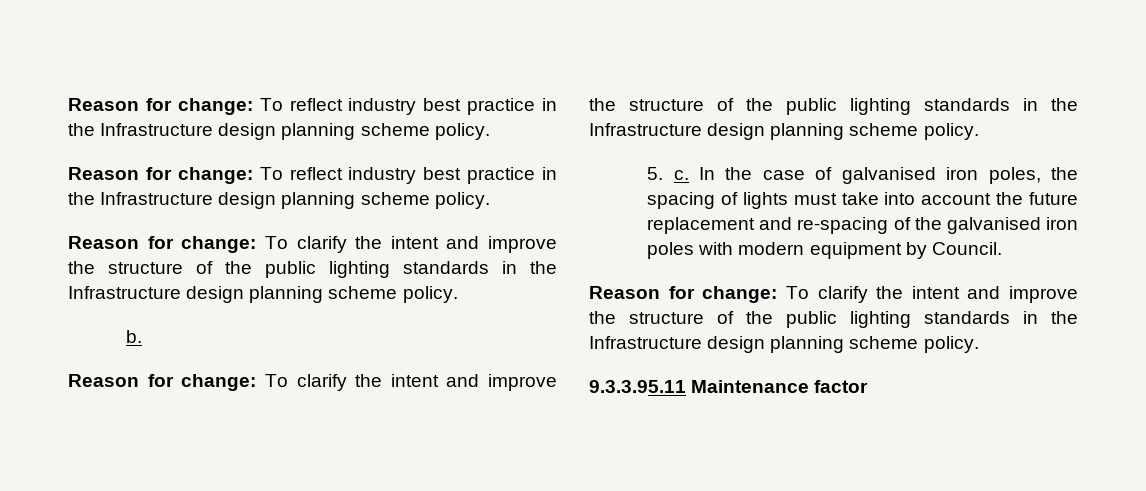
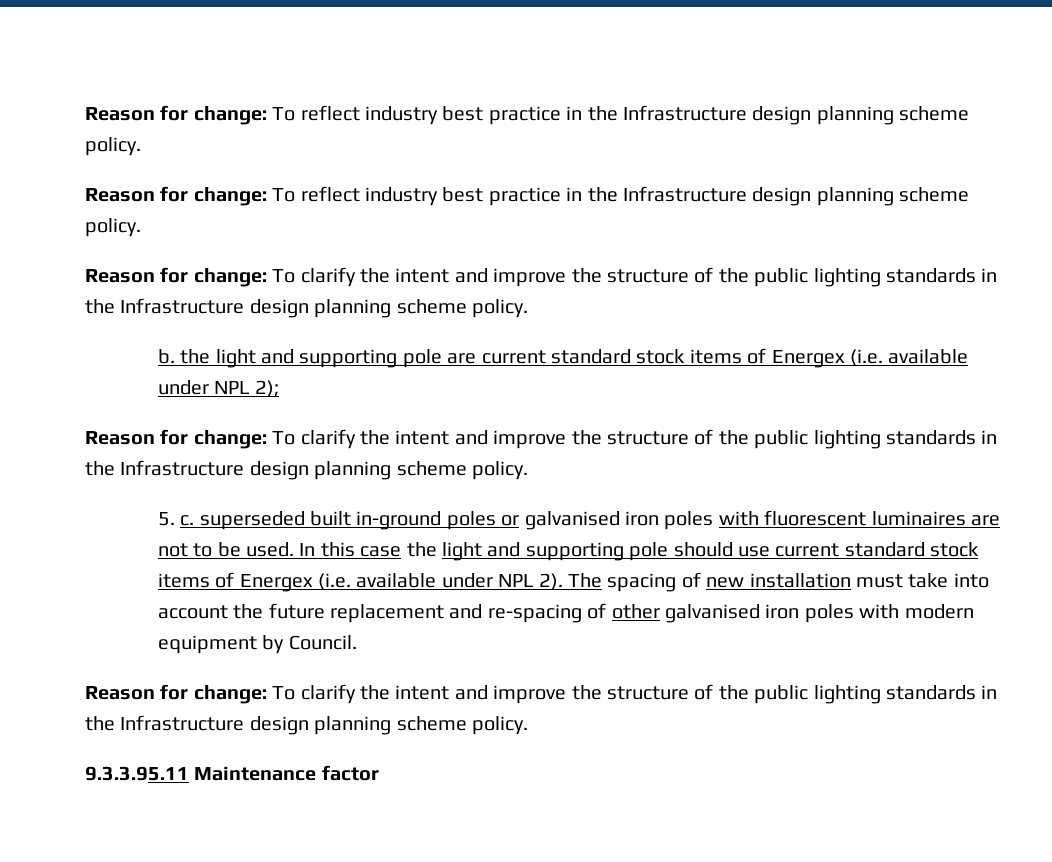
- b.
+ b. the light and supporting pole are current standard stock items of Energex (i.e. available under NPL 2);
- 5. c. In the case of galvanised iron poles, the spacing of lights must take into account the future replacement and re-spacing of the galvanised iron poles with modern equipment by Council.
+ 5. c. superseded built in-ground poles or galvanised iron poles with fluorescent luminaires are not to be used. In this case the light and supporting pole should use current standard stock items of Energex (i.e. available under NPL 2). The spacing of new installation must take into account the future replacement and re-spacing of other galvanised iron poles with modern equipment by Council.

